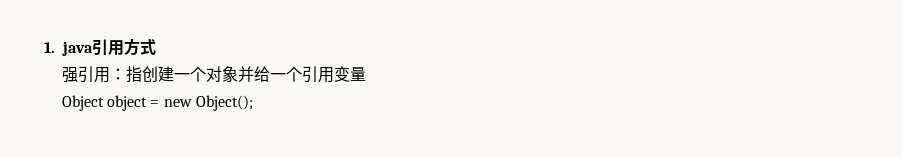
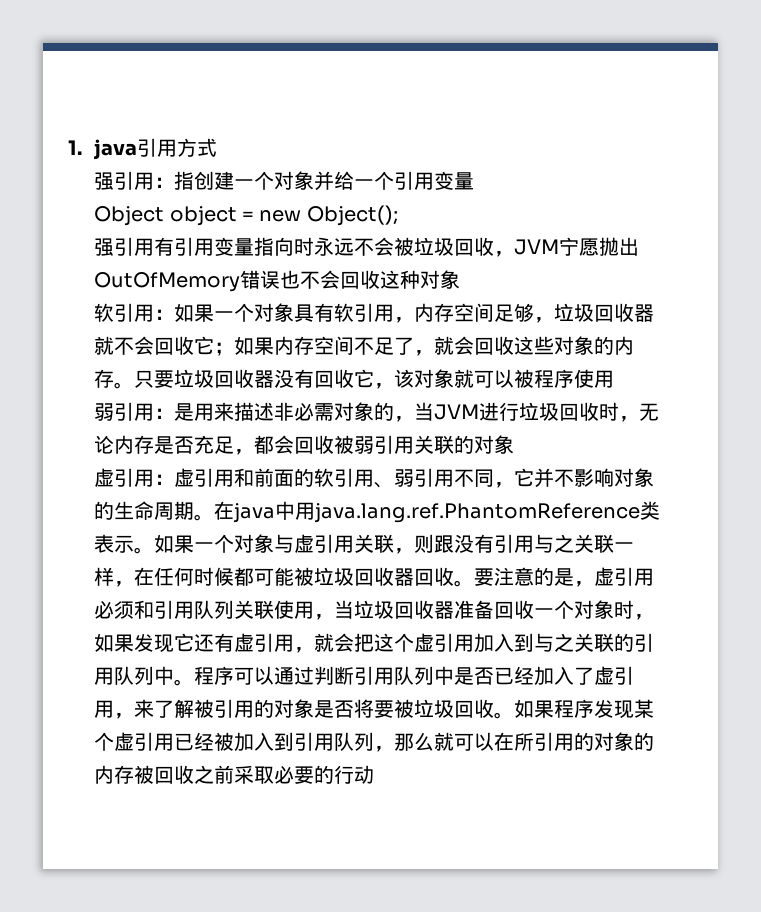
+ 强引用有引用变量指向时永远不会被垃圾回收，JVM宁愿抛出OutOfMemory错误也不会回收这种对象
+ 软引用：如果一个对象具有软引用，内存空间足够，垃圾回收器就不会回收它；如果内存空间不足了，就会回收这些对象的内存。只要垃圾回收器没有回收它，该对象就可以被程序使用
+ 弱引用：是用来描述非必需对象的，当JVM进行垃圾回收时，无论内存是否充足，都会回收被弱引用关联的对象
+ 虚引用：虚引用和前面的软引用、弱引用不同，它并不影响对象的生命周期。在java中用java.lang.ref.PhantomReference类表示。如果一个对象与虚引用关联，则跟没有引用与之关联一样，在任何时候都可能被垃圾回收器回收。要注意的是，虚引用必须和引用队列关联使用，当垃圾回收器准备回收一个对象时，如果发现它还有虚引用，就会把这个虚引用加入到与之关联的引用队列中。程序可以通过判断引用队列中是否已经加入了虚引用，来了解被引用的对象是否将要被垃圾回收。如果程序发现某个虚引用已经被加入到引用队列，那么就可以在所引用的对象的内存被回收之前采取必要的行动

